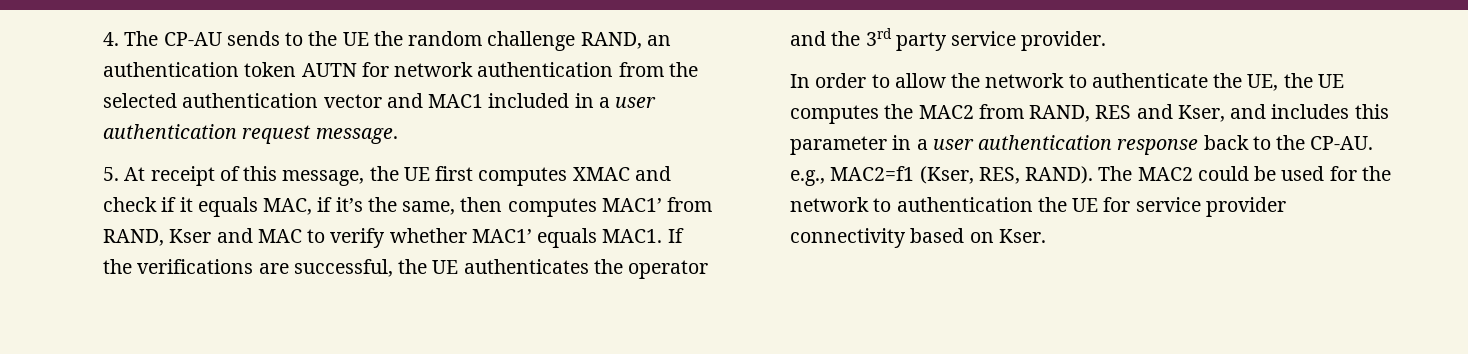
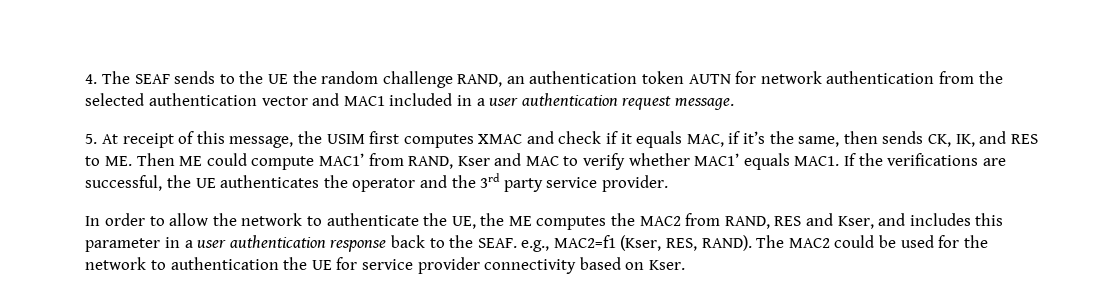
- 4. The CP-AU sends to the UE the random challenge RAND, an authentication token AUTN for network authentication from the selected authentication vector and MAC1 included in a user authentication request message.
+ 4. The SEAF sends to the UE the random challenge RAND, an authentication token AUTN for network authentication from the selected authentication vector and MAC1 included in a user authentication request message.
- 5. At receipt of this message, the UE first computes XMAC and check if it equals MAC, if it’s the same, then computes MAC1’ from RAND, Kser and MAC to verify whether MAC1’ equals MAC1.
+ 5. At receipt of this message, the USIM first computes XMAC and check if it equals MAC, if it’s the same, then sends CK, IK, and RES to ME. Then ME could compute MAC1’ from RAND, Kser and MAC to verify whether MAC1’ equals MAC1.
- In order to allow the network to authenticate the UE, the UE computes the MAC2 from RAND, RES and Kser, and includes this parameter in a user authentication response back to the CP-AU. e.g., MAC2=f1 (Kser, RES, RAND).
+ In order to allow the network to authenticate the UE, the ME computes the MAC2 from RAND, RES and Kser, and includes this parameter in a user authentication response back to the SEAF. e.g., MAC2=f1 (Kser, RES, RAND).

